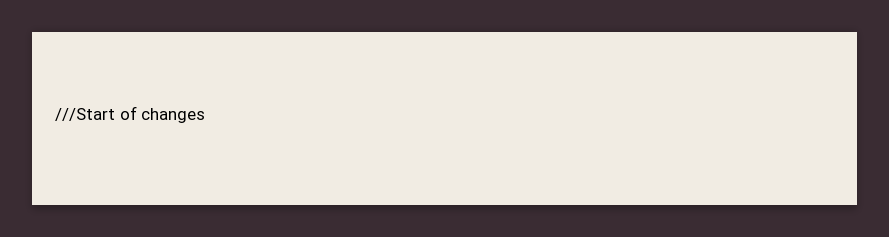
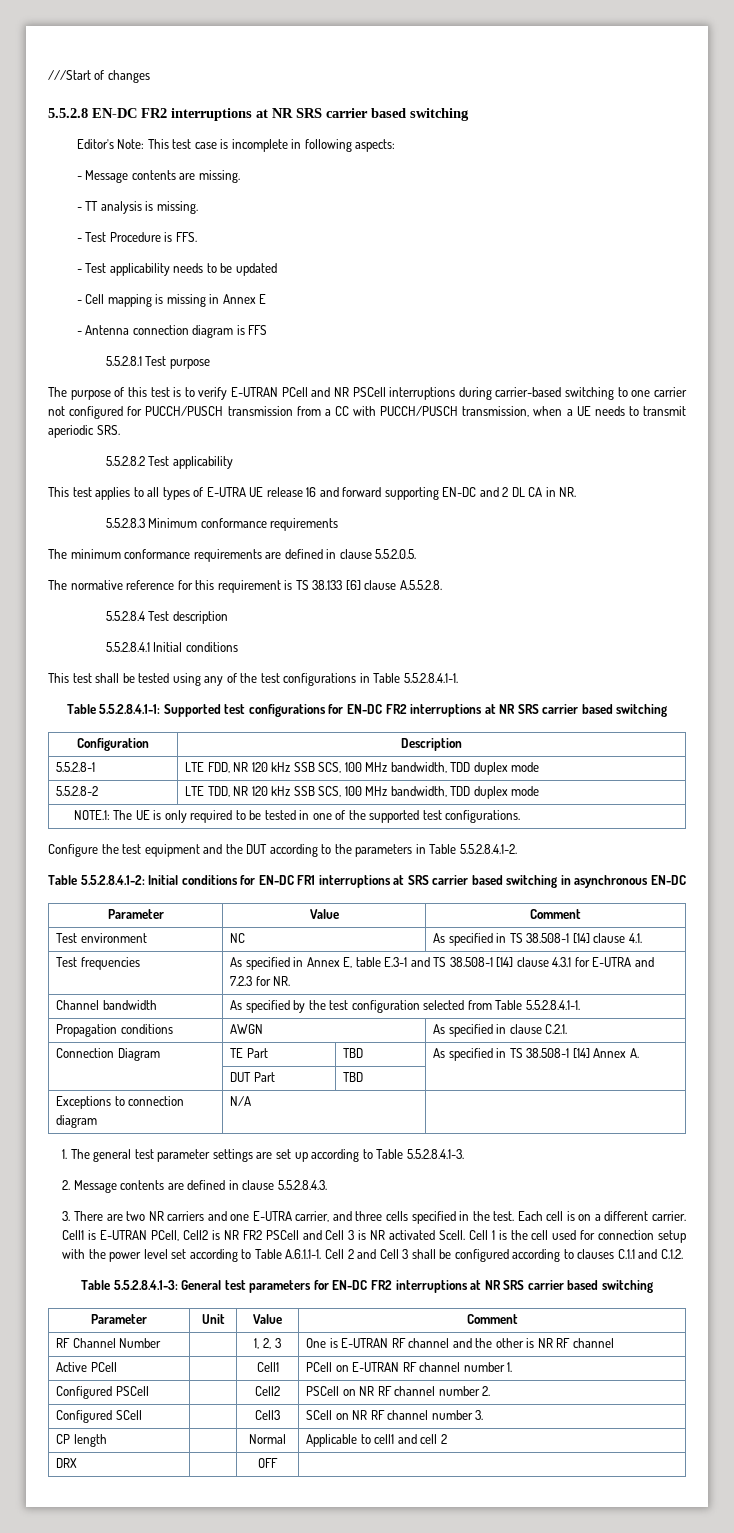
+ 5.5.2.8 EN-DC FR2 interruptions at NR SRS carrier based switching
+ Editor's Note: This test case is incomplete in following aspects:
+ - Message contents are missing.
+ - TT analysis is missing.
+ - Test Procedure is FFS.
+ - Test applicability needs to be updated
+ - Cell mapping is missing in Annex E
+ - Antenna connection diagram is FFS
+ 5.5.2.8.1 Test purpose
+ The purpose of this test is to verify E-UTRAN PCell and NR PSCell interruptions during carrier-based switching to one carrier not configured for PUCCH/PUSCH transmission from a CC with PUCCH/PUSCH transmission, when a UE needs to transmit aperiodic SRS.
+ 5.5.2.8.2 Test applicability
+ This test applies to all types of E-UTRA UE release 16 and forward supporting EN-DC and 2 DL CA in NR.
+ 5.5.2.8.3 Minimum conformance requirements
+ The minimum conformance requirements are defined in clause 5.5.2.0.5.
+ The normative reference for this requirement is TS 38.133 [6] clause A.5.5.2.8.
+ 5.5.2.8.4 Test description
+ 5.5.2.8.4.1 Initial conditions
+ This test shall be tested using any of the test configurations in Table 5.5.2.8.4.1-1.
+ Table 5.5.2.8.4.1-1: Supported test configurations for EN-DC FR2 interruptions at NR SRS carrier based switching
+ Configuration | Description
+ 5.5.2.8-1 | LTE FDD, NR 120 kHz SSB SCS, 100 MHz bandwidth, TDD duplex mode
+ 5.5.2.8-2 | LTE TDD, NR 120 kHz SSB SCS, 100 MHz bandwidth, TDD duplex mode
+ NOTE.1: The UE is only required to be tested in one of the supported test configurations.
+ Configure the test equipment and the DUT according to the parameters in Table 5.5.2.8.4.1-2.
+ Table 5.5.2.8.4.1-2: Initial conditions for EN-DC FR1 interruptions at SRS carrier based switching in asynchronous EN-DC
+ Parameter | Value | Comment
+ Test environment | NC | As specified in TS 38.508-1 [14] clause 4.1.
+ Test frequencies | As specified in Annex E, table E.3-1 and TS 38.508-1 [14] clause 4.3.1 for E-UTRA and 7.2.3 for NR.
+ Channel bandwidth | As specified by the test configuration selected from Table 5.5.2.8.4.1-1.
+ Propagation conditions | AWGN | As specified in clause C.2.1.
+ Connection Diagram | TE Part | TBD | As specified in TS 38.508-1 [14] Annex A.
+ | DUT Part | TBD |
+ Exceptions to connection diagram | N/A |
+ 1. The general test parameter settings are set up according to Table 5.5.2.8.4.1-3.
+ 2. Message contents are defined in clause 5.5.2.8.4.3.
+ 3. There are two NR carriers and one E-UTRA carrier, and three cells specified in the test. Each cell is on a different carrier. Cell1 is E-UTRAN PCell, Cell2 is NR FR2 PSCell and Cell 3 is NR activated Scell. Cell 1 is the cell used for connection setup with the power level set according to Table A.6.1.1-1. Cell 2 and Cell 3 shall be configured according to clauses C.1.1 and C.1.2.
+ Table 5.5.2.8.4.1-3: General test parameters for EN-DC FR2 interruptions at NR SRS carrier based switching
+ Parameter | Unit | Value | Comment
+ RF Channel Number | | 1, 2, 3 | One is E-UTRAN RF channel and the other is NR RF channel
+ Active PCell | | Cell1 | PCell on E-UTRAN RF channel number 1.
+ Configured PSCell | | Cell2 | PSCell on NR RF channel number 2.
+ Configured SCell | | Cell3 | SCell on NR RF channel number 3.
+ CP length | | Normal | Applicable to cell1 and cell 2
+ DRX | | OFF |

